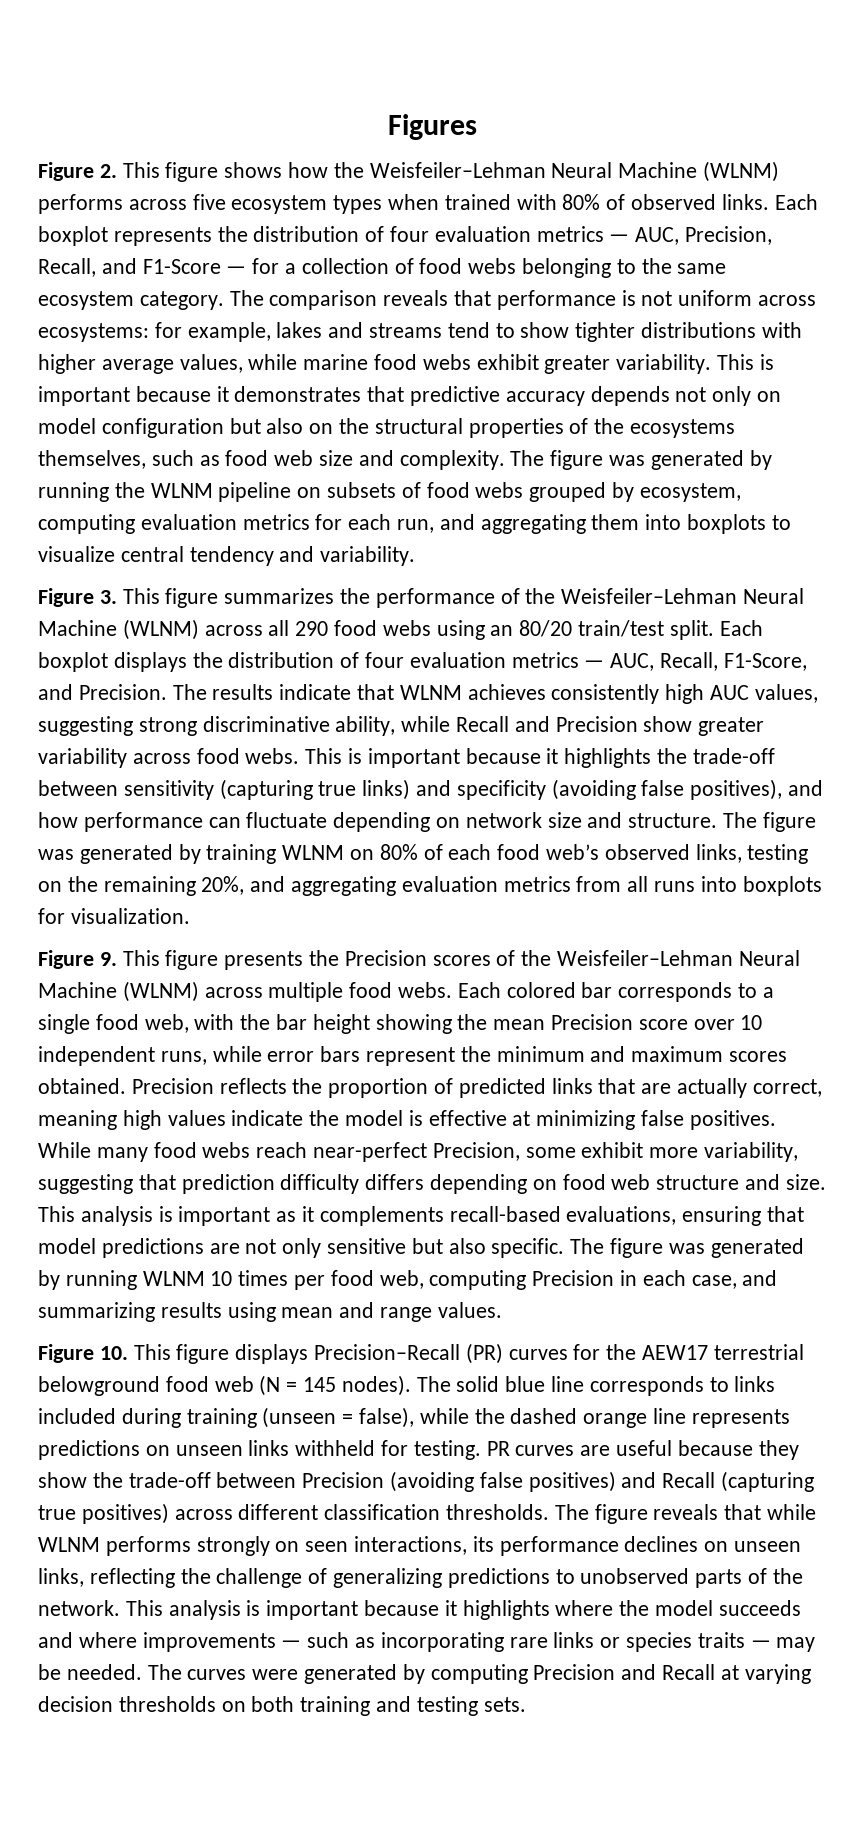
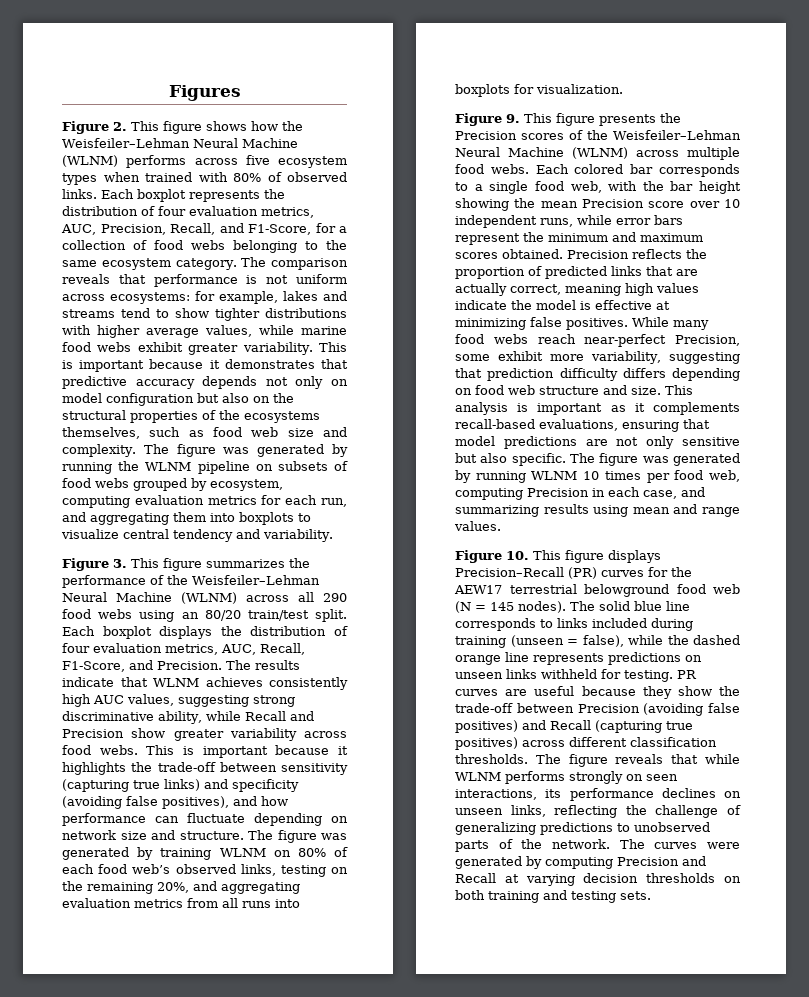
- Each boxplot represents the distribution of four evaluation metrics — AUC, Precision, Recall, and F1-Score — for a collection of food webs belonging to the same ecosystem category.
+ Each boxplot represents the distribution of four evaluation metrics, AUC, Precision, Recall, and F1-Score, for a collection of food webs belonging to the same ecosystem category.
- Each boxplot displays the distribution of four evaluation metrics — AUC, Recall, F1-Score, and Precision.
+ Each boxplot displays the distribution of four evaluation metrics, AUC, Recall, F1-Score, and Precision.
- This analysis is important because it highlights where the model succeeds and where improvements — such as incorporating rare links or species traits — may be needed.

